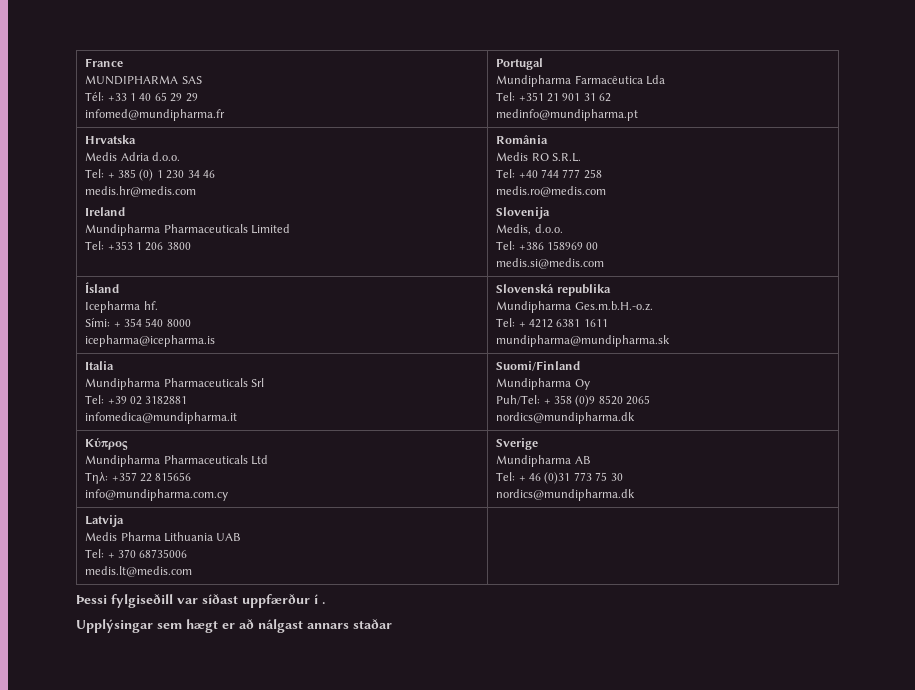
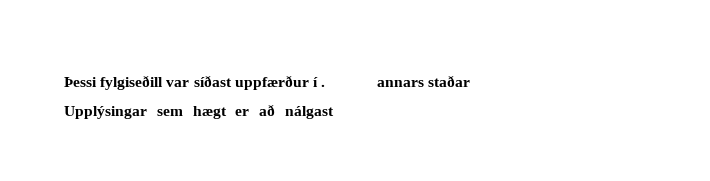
- France
- MUNDIPHARMA SAS
- Tél: +33 1 40 65 29 29
- infomed@mundipharma.fr | Portugal
- Mundipharma Farmacêutica Lda
- Tel: +351 21 901 31 62
- medinfo@mundipharma.pt
- Hrvatska
- Medis Adria d.o.o.
- Tel: + 385 (0) 1 230 34 46
- medis.hr@medis.com
- Ireland
- Mundipharma Pharmaceuticals Limited
- Tel: +353 1 206 3800 | România
- Medis RO S.R.L.
- Tel: +40 744 777 258
- medis.ro@medis.com
- Slovenija
- Medis, d.o.o.
- Tel: +386 158969 00
- medis.si@medis.com
- Ísland
- Icepharma hf.
- Sími: + 354 540 8000
- icepharma@icepharma.is | Slovenská republika
- Mundipharma Ges.m.b.H.-o.z.
- Tel: + 4212 6381 1611
- mundipharma@mundipharma.sk
- Italia
- Mundipharma Pharmaceuticals Srl
- Tel: +39 02 3182881
- infomedica@mundipharma.it | Suomi/Finland
- Mundipharma Oy
- Puh/Tel: + 358 (0)9 8520 2065
- nordics@mundipharma.dk
- Κύπρος
- Mundipharma Pharmaceuticals Ltd
- Τηλ: +357 22 815656
- info@mundipharma.com.cy | Sverige
- Mundipharma AB
- Tel: + 46 (0)31 773 75 30
- nordics@mundipharma.dk
- Latvija
- Medis Pharma Lithuania UAB
- Tel: + 370 68735006
- medis.lt@medis.com |

